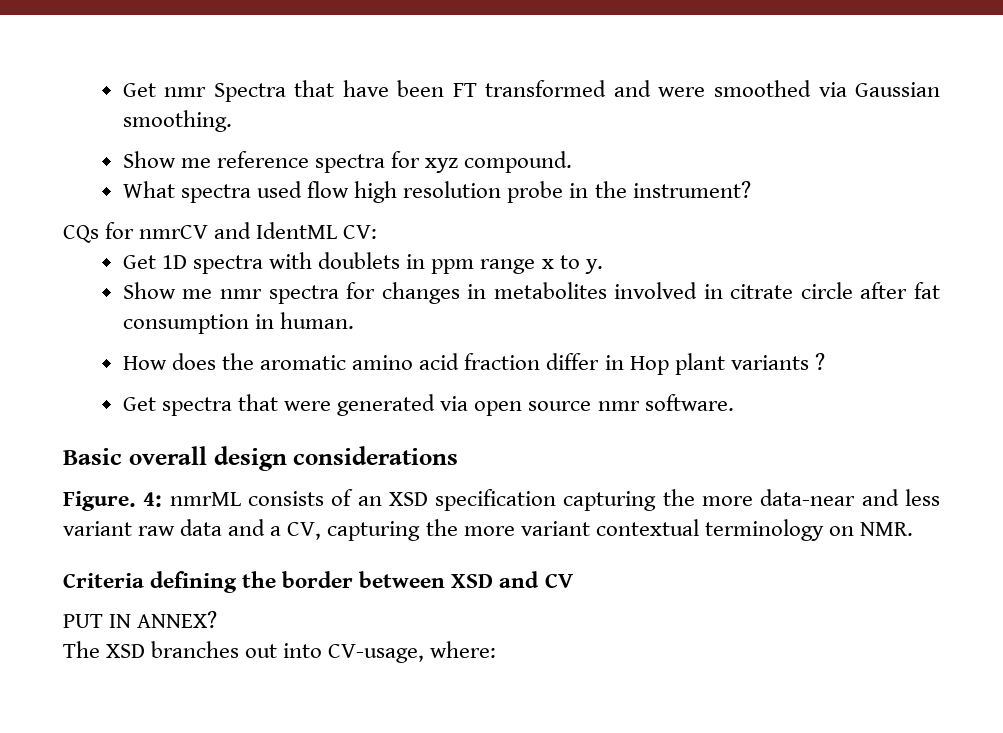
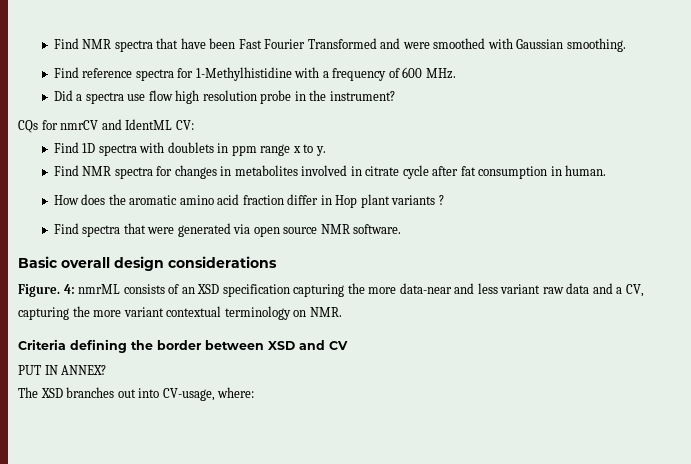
- Get nmr Spectra that have been FT transformed and were smoothed via Gaussian smoothing.
+ Find NMR spectra that have been Fast Fourier Transformed and were smoothed with Gaussian smoothing.
- Show me reference spectra for xyz compound.
- What spectra used flow high resolution probe in the instrument?
+ Find reference spectra for 1-Methylhistidine with a frequency of 600 MHz.
+ Did a spectra use flow high resolution probe in the instrument?
- Get 1D spectra with doublets in ppm range x to y.
+ Find 1D spectra with doublets in ppm range x to y.
- Show me nmr spectra for changes in metabolites involved in citrate circle after fat consumption in human.
+ Find NMR spectra for changes in metabolites involved in citrate cycle after fat consumption in human.
- Get spectra that were generated via open source nmr software.
+ Find spectra that were generated via open source NMR software.

